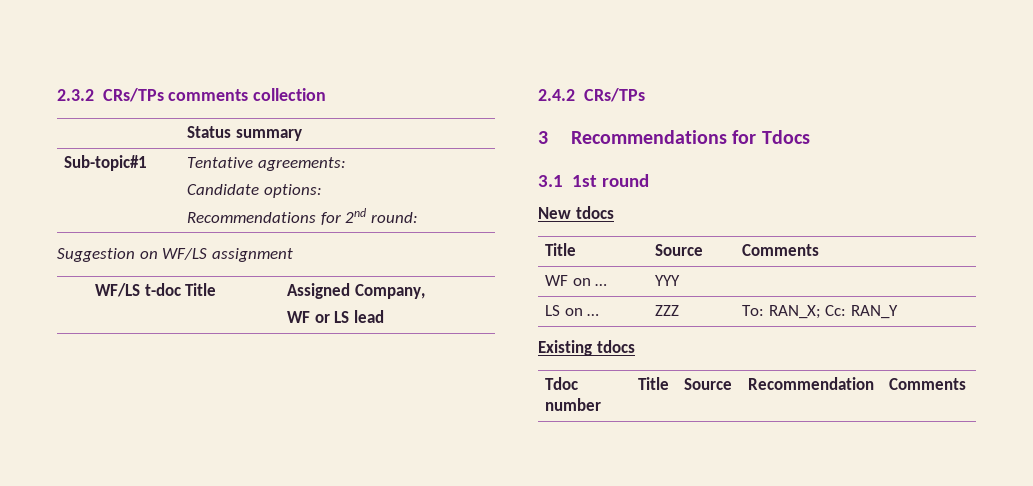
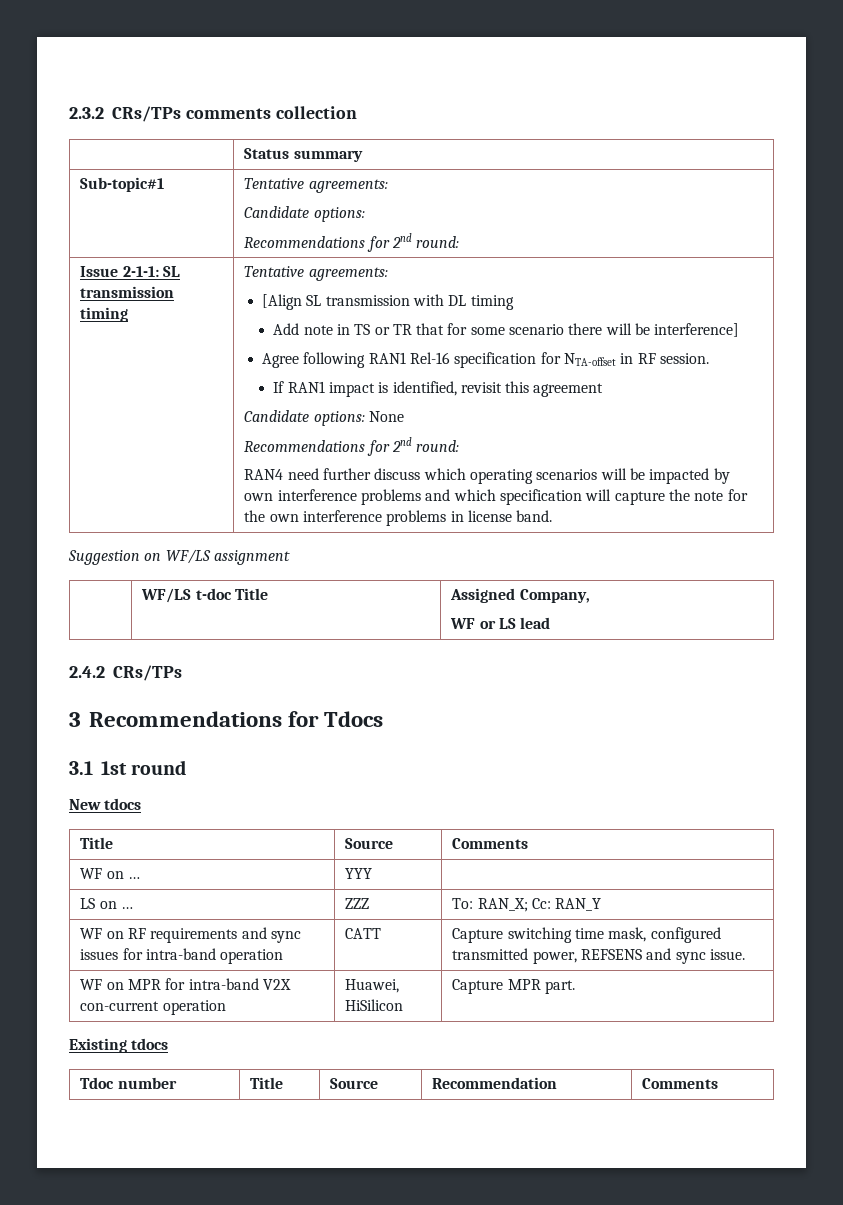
+ Issue 2-1-1: SL transmission timing | Tentative agreements:
+ [Align SL transmission with DL timing
+ Add note in TS or TR that for some scenario there will be interference]
+ Agree following RAN1 Rel-16 specification for NTA-offset in RF session.
+ If RAN1 impact is identified, revisit this agreement
+ Candidate options: None
+ Recommendations for 2nd round:
+ RAN4 need further discuss which operating scenarios will be impacted by own interference problems and which specification will capture the note for the own interference problems in license band.
+ WF on RF requirements and sync issues for intra-band operation | CATT | Capture switching time mask, configured transmitted power, REFSENS and sync issue.
+ WF on MPR for intra-band V2X con-current operation | Huawei, HiSilicon | Capture MPR part.

